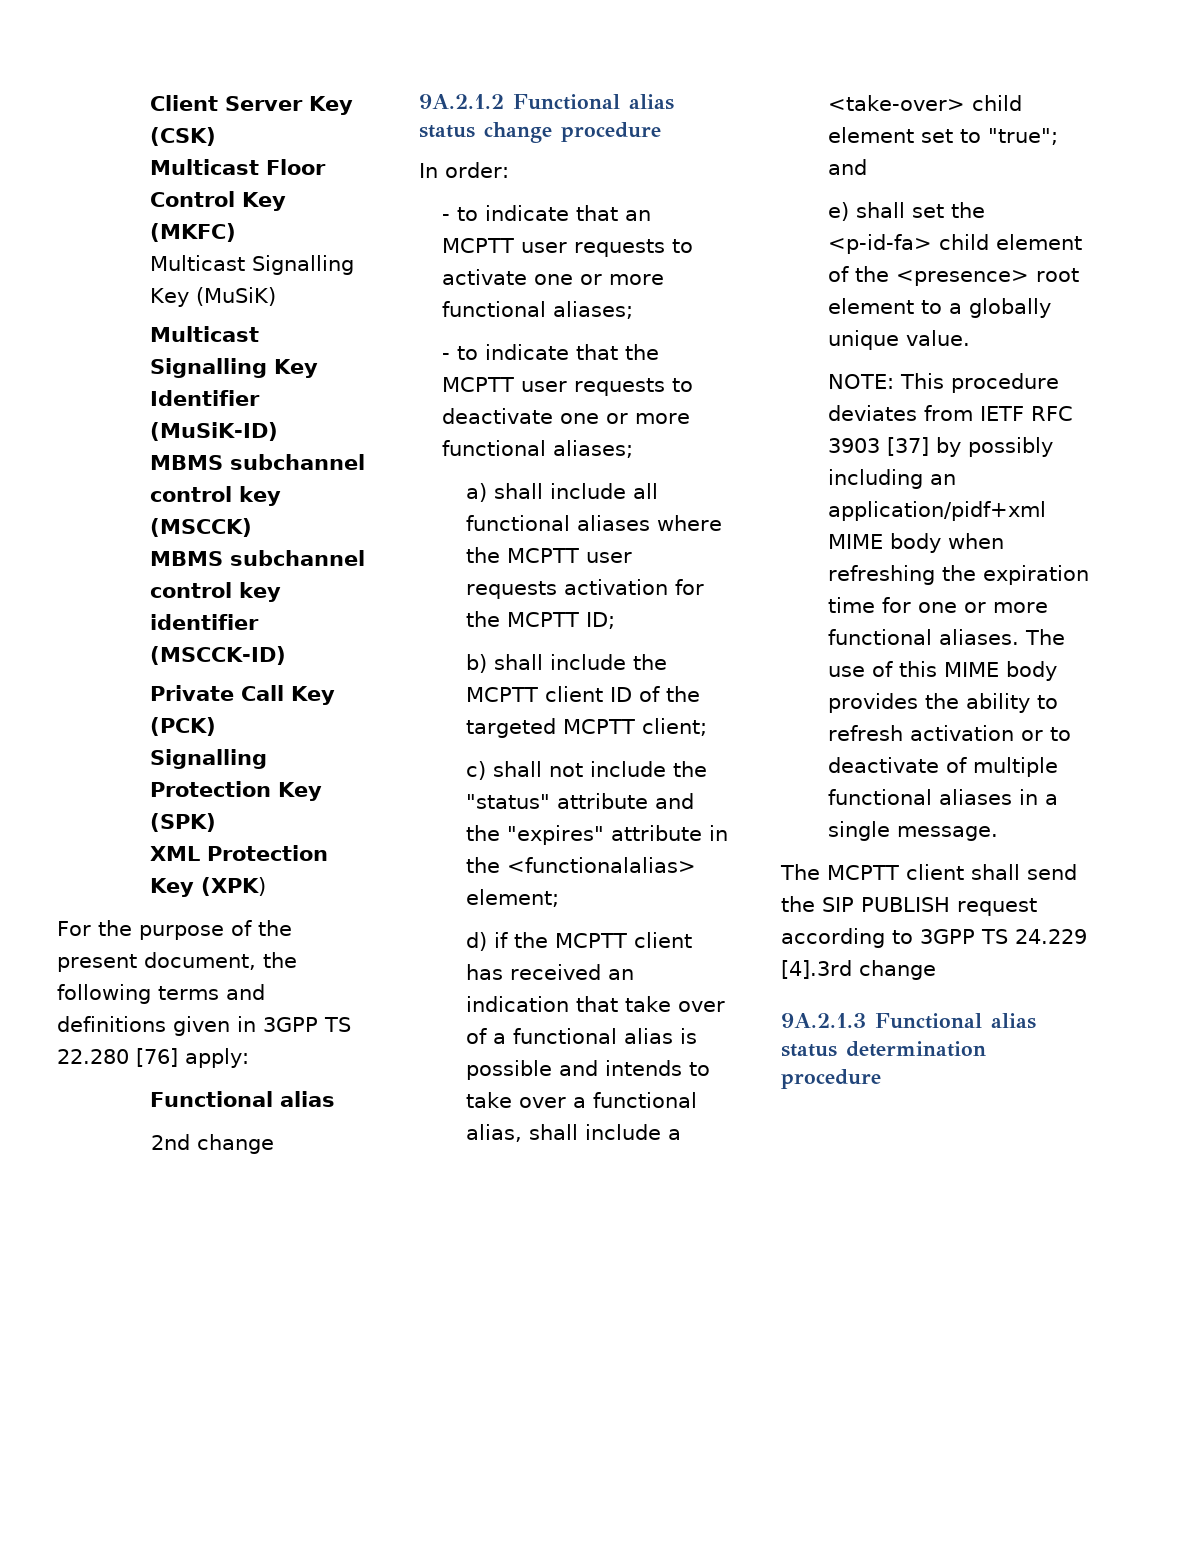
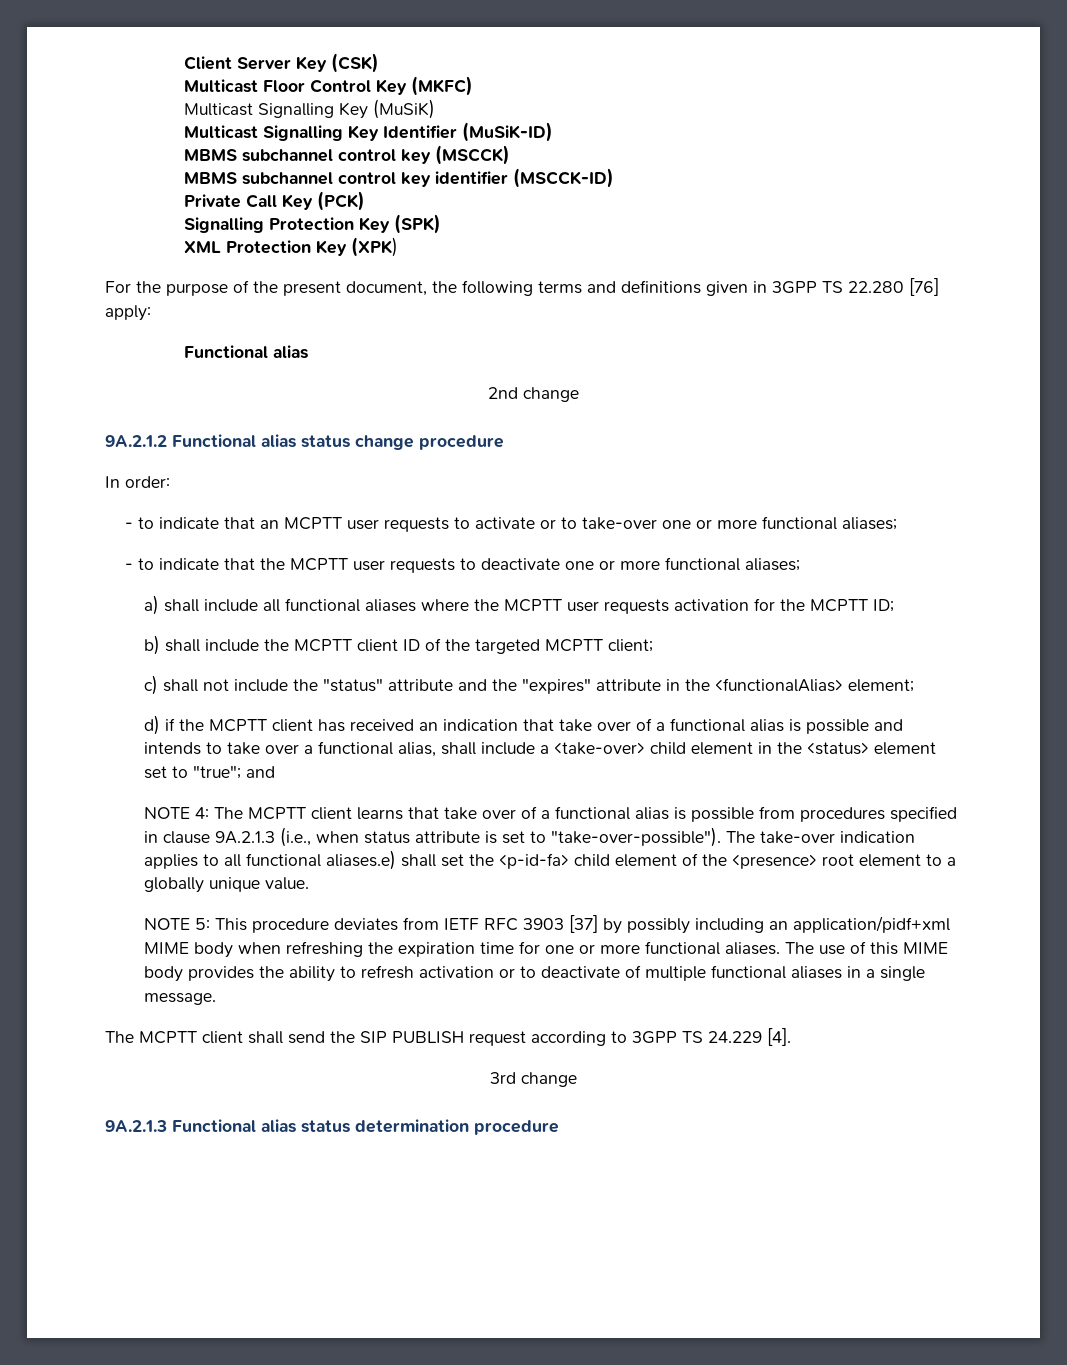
- - to indicate that an MCPTT user requests to activate one or more functional aliases;
+ - to indicate that an MCPTT user requests to activate or to take-over one or more functional aliases;
- c) shall not include the "status" attribute and the "expires" attribute in the <functionalalias> element;
+ c) shall not include the "status" attribute and the "expires" attribute in the <functionalAlias> element;
- d) if the MCPTT client has received an indication that take over of a functional alias is possible and intends to take over a functional alias, shall include a <take-over> child element set to "true"; and
+ d) if the MCPTT client has received an indication that take over of a functional alias is possible and intends to take over a functional alias, shall include a <take-over> child element in the <status> element set to "true"; and
- e) shall set the <p-id-fa> child element of the <presence> root element to a globally unique value.
+ NOTE 4: The MCPTT client learns that take over of a functional alias is possible from procedures specified in clause 9A.2.1.3 (i.e., when status attribute is set to "take-over-possible"). The take-over indication applies to all functional aliases.e) shall set the <p-id-fa> child element of the <presence> root element to a globally unique value.
- NOTE: This procedure deviates from IETF RFC 3903 [37] by possibly including an application/pidf+xml MIME body when refreshing the expiration time for one or more functional aliases.
+ NOTE 5: This procedure deviates from IETF RFC 3903 [37] by possibly including an application/pidf+xml MIME body when refreshing the expiration time for one or more functional aliases.
- The MCPTT client shall send the SIP PUBLISH request according to 3GPP TS 24.229 [4].3rd change
+ The MCPTT client shall send the SIP PUBLISH request according to 3GPP TS 24.229 [4].
+ 3rd change

